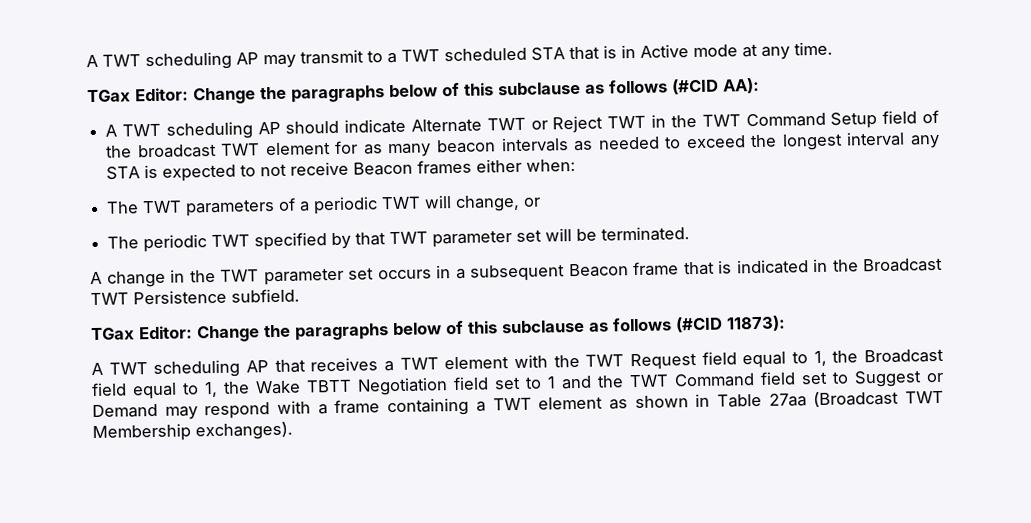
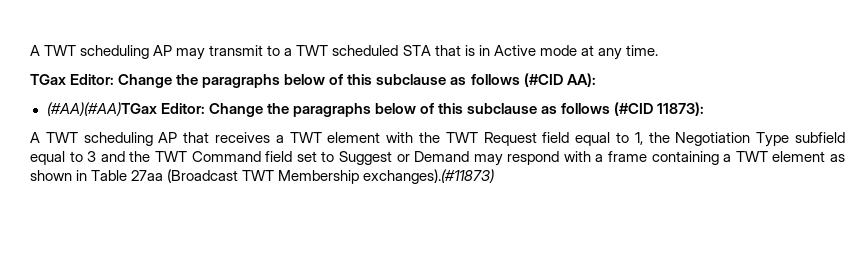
- A TWT scheduling AP should indicate Alternate TWT or Reject TWT in the TWT Command Setup field of the broadcast TWT element for as many beacon intervals as needed to exceed the longest interval any STA is expected to not receive Beacon frames either when:
- The TWT parameters of a periodic TWT will change, or
- The periodic TWT specified by that TWT parameter set will be terminated.
- A change in the TWT parameter set occurs in a subsequent Beacon frame that is indicated in the Broadcast TWT Persistence subfield.
- TGax Editor: Change the paragraphs below of this subclause as follows (#CID 11873):
+ (#AA)(#AA)TGax Editor: Change the paragraphs below of this subclause as follows (#CID 11873):
- A TWT scheduling AP that receives a TWT element with the TWT Request field equal to 1, the Broadcast field equal to 1, the Wake TBTT Negotiation field set to 1 and the TWT Command field set to Suggest or Demand may respond with a frame containing a TWT element as shown in Table 27aa (Broadcast TWT Membership exchanges).
+ A TWT scheduling AP that receives a TWT element with the TWT Request field equal to 1, the Negotiation Type subfield equal to 3 and the TWT Command field set to Suggest or Demand may respond with a frame containing a TWT element as shown in Table 27aa (Broadcast TWT Membership exchanges).(#11873)

